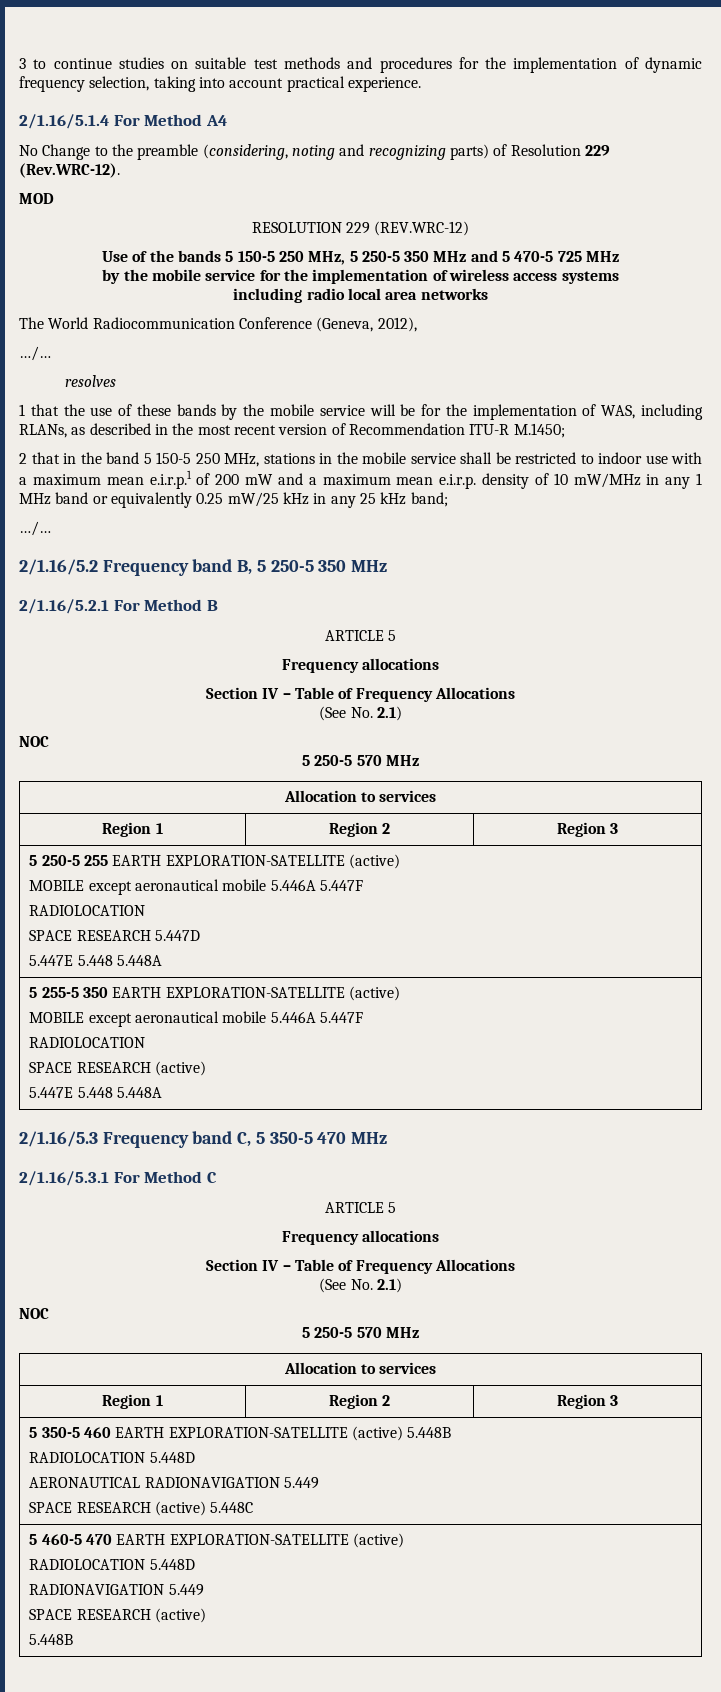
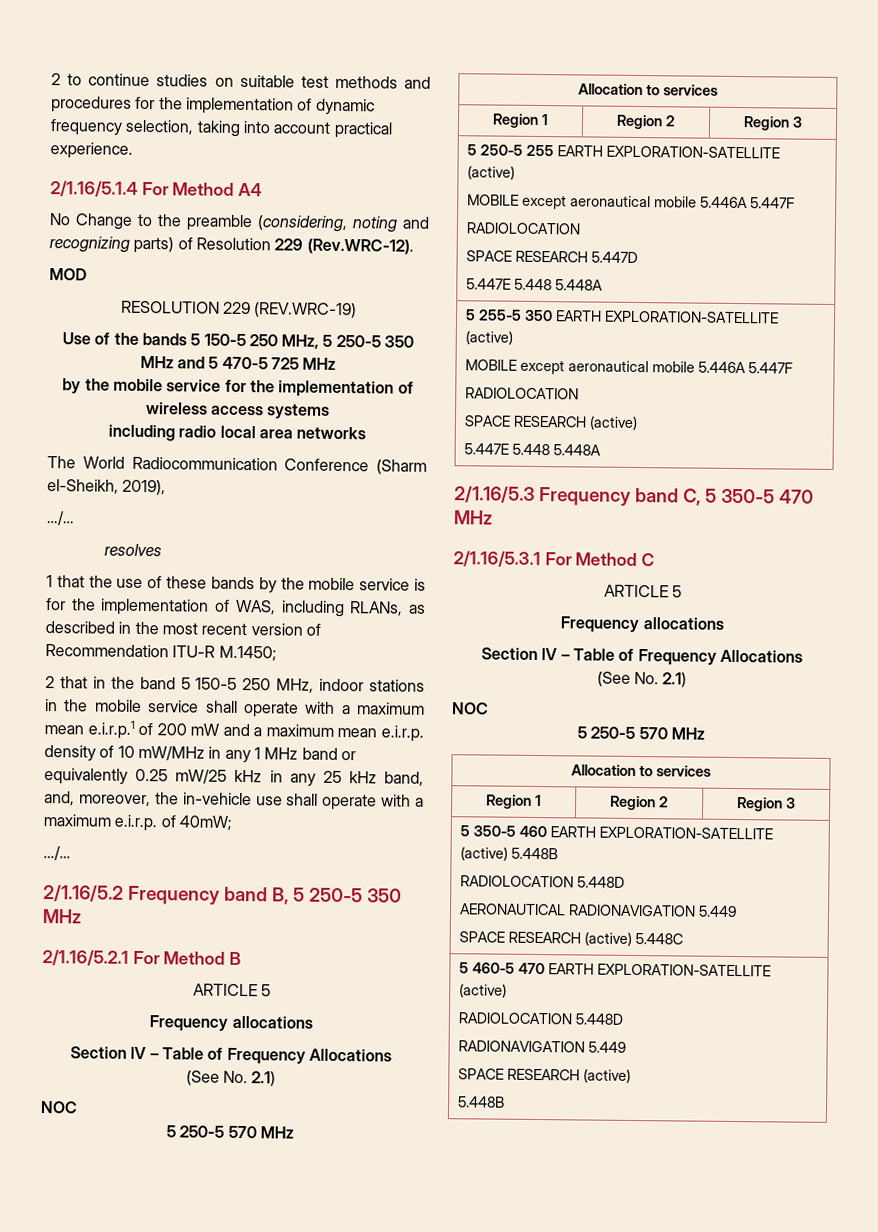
- 3 to continue studies on suitable test methods and procedures for the implementation of dynamic frequency selection, taking into account practical experience.
+ 2 to continue studies on suitable test methods and procedures for the implementation of dynamic frequency selection, taking into account practical experience.
- RESOLUTION 229 (REV.WRC-12)
+ RESOLUTION 229 (REV.WRC-19)
- The World Radiocommunication Conference (Geneva, 2012),
+ The World Radiocommunication Conference (Sharm el-Sheikh, 2019),
- 1 that the use of these bands by the mobile service will be for the implementation of WAS, including RLANs, as described in the most recent version of Recommendation ITU-R M.1450;
+ 1 that the use of these bands by the mobile service is for the implementation of WAS, including RLANs, as described in the most recent version of Recommendation ITU-R M.1450;
- 2 that in the band 5 150-5 250 MHz, stations in the mobile service shall be restricted to indoor use with a maximum mean e.i.r.p.1 of 200 mW and a maximum mean e.i.r.p. density of 10 mW/MHz in any 1 MHz band or equivalently 0.25 mW/25 kHz in any 25 kHz band;
+ 2 that in the band 5 150-5 250 MHz, indoor stations in the mobile service shall operate with a maximum mean e.i.r.p.1 of 200 mW and a maximum mean e.i.r.p. density of 10 mW/MHz in any 1 MHz band or equivalently 0.25 mW/25 kHz in any 25 kHz band, and, moreover, the in-vehicle use shall operate with a maximum e.i.r.p. of 40mW;

